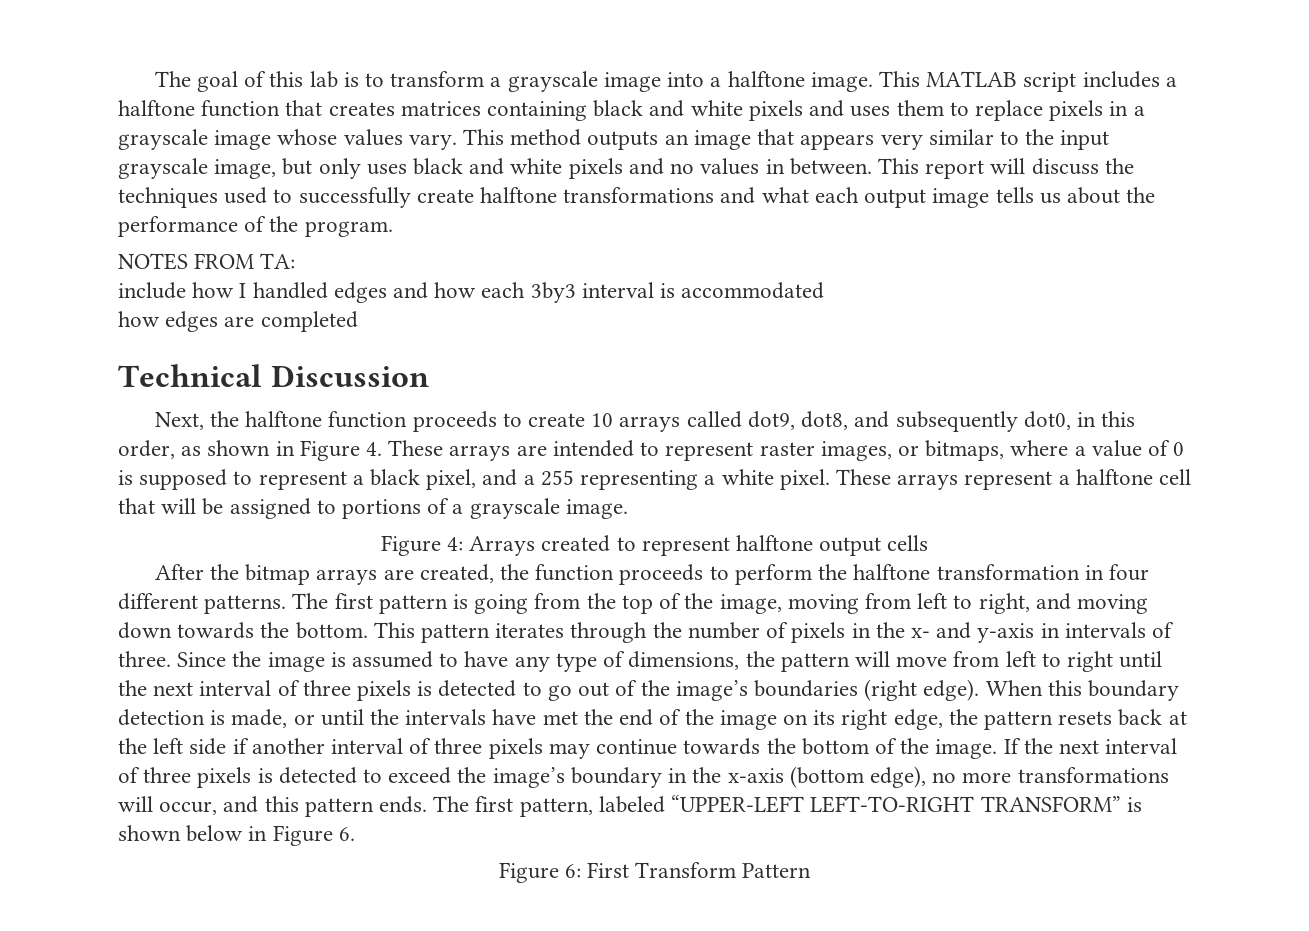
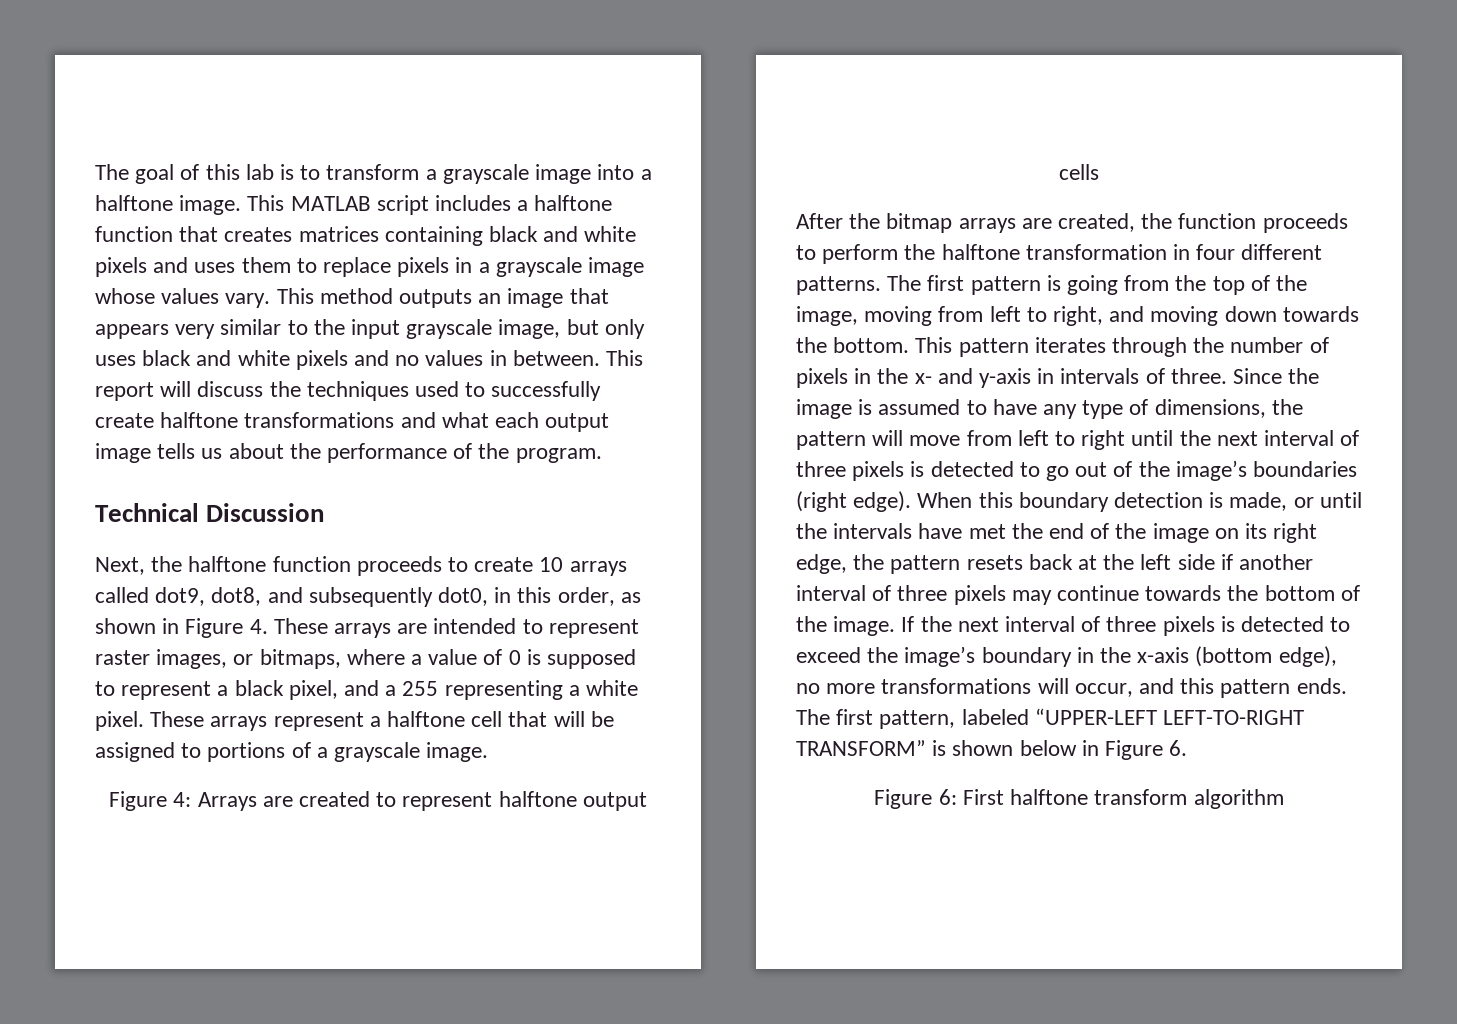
- NOTES FROM TA:
- include how I handled edges and how each 3by3 interval is accommodated
- how edges are completed
- Figure 4: Arrays created to represent halftone output cells
+ Figure 4: Arrays are created to represent halftone output cells
- Figure 6: First Transform Pattern
+ Figure 6: First halftone transform algorithm

